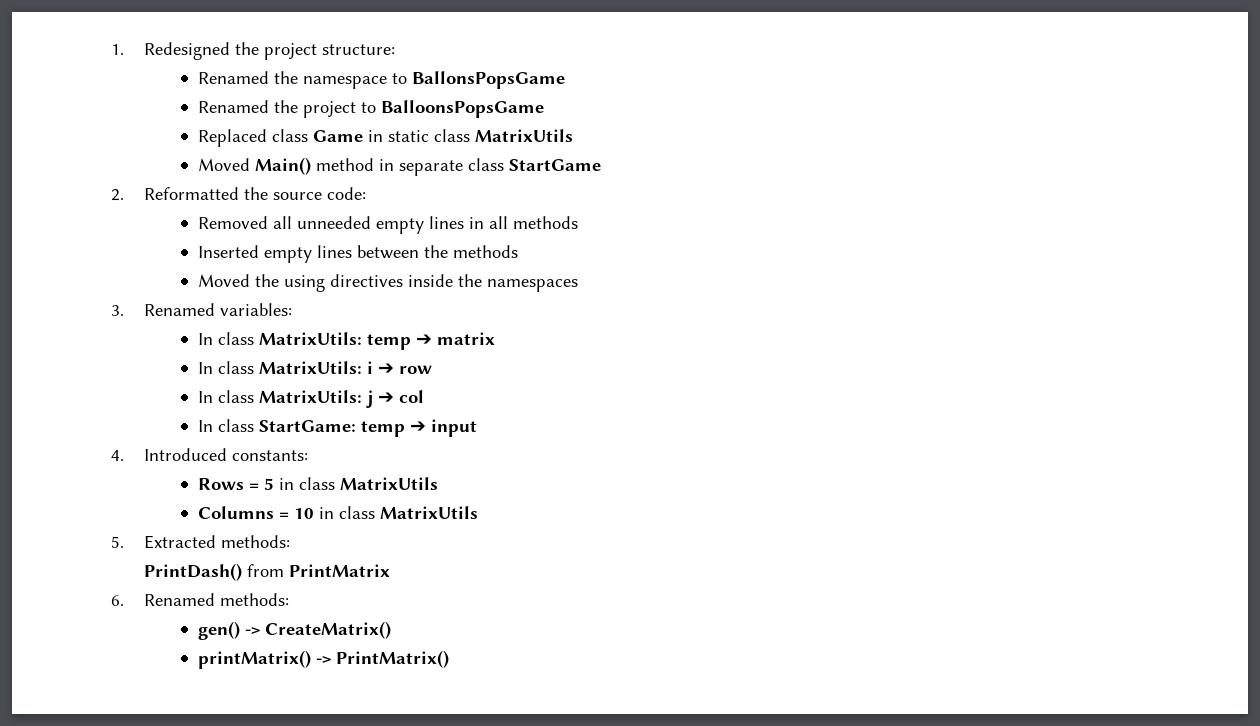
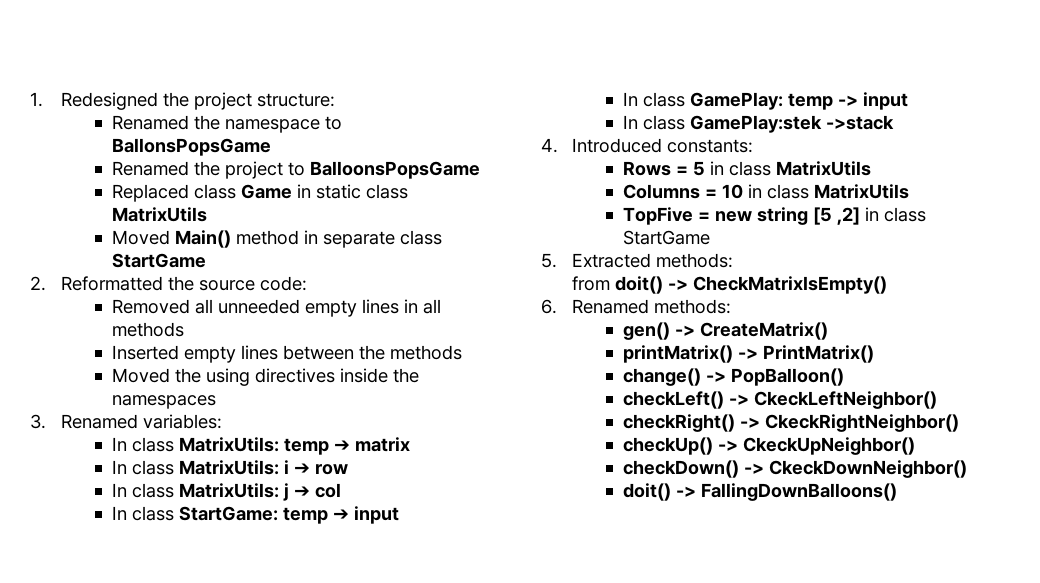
+ In class GamePlay: temp -> input
+ In class GamePlay:stek ->stack
+ TopFive = new string [5 ,2] in class StartGame
- PrintDash() from PrintMatrix
+ from doit() -> CheckMatrixIsEmpty()
+ change() -> PopBalloon()
+ checkLeft() -> CkeckLeftNeighbor()
+ checkRight() -> CkeckRightNeighbor()
+ checkUp() -> CkeckUpNeighbor()
+ checkDown() -> CkeckDownNeighbor()
+ doit() -> FallingDownBalloons()

